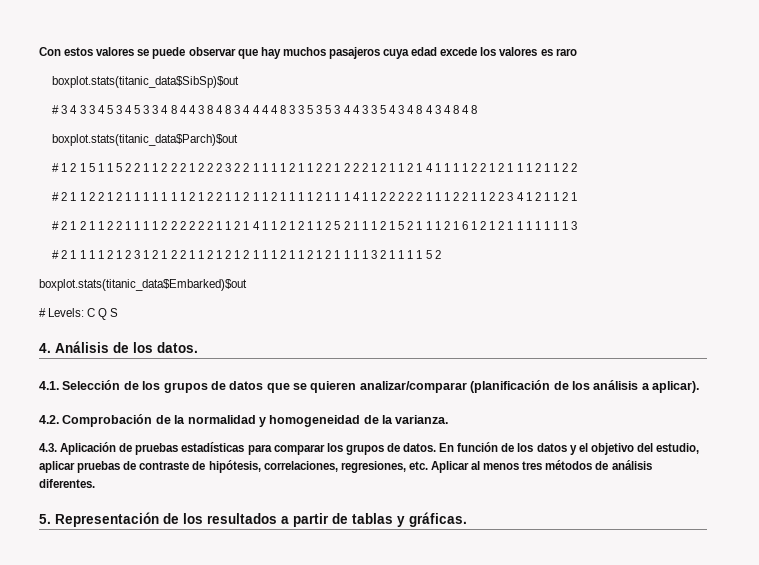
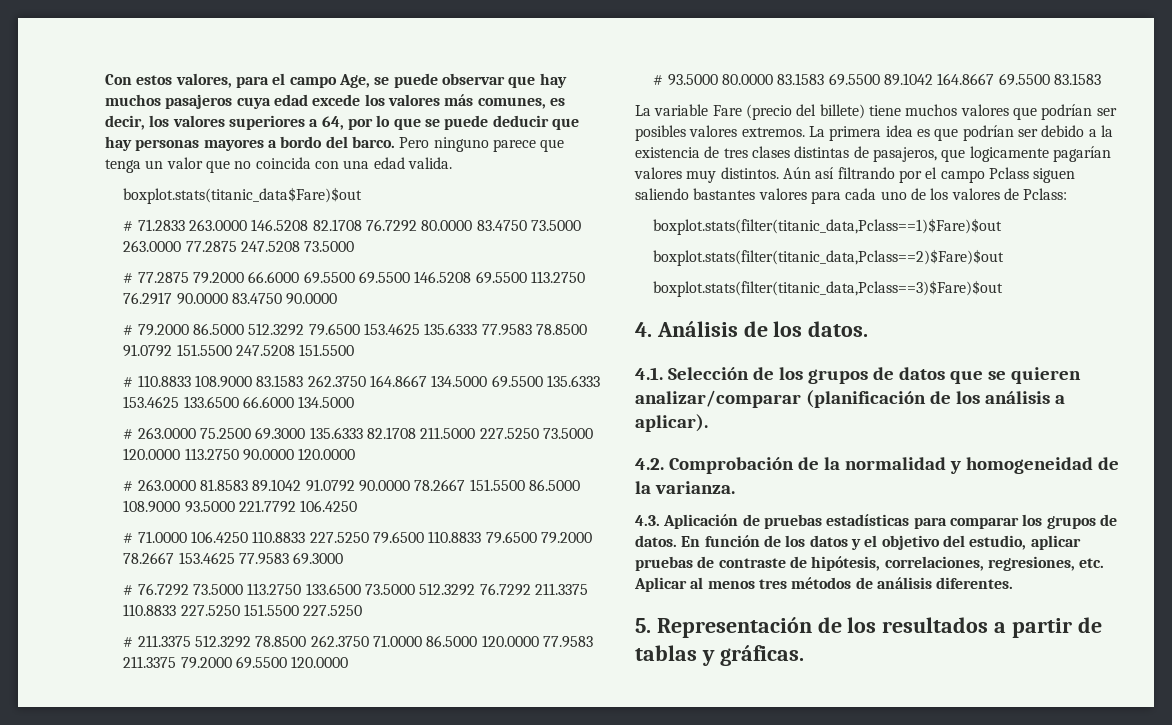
- Con estos valores se puede observar que hay muchos pasajeros cuya edad excede los valores es raro
- boxplot.stats(titanic_data$SibSp)$out
- # 3 4 3 3 4 5 3 4 5 3 3 4 8 4 4 3 8 4 8 3 4 4 4 4 8 3 3 5 3 5 3 4 4 3 3 5 4 3 4 8 4 3 4 8 4 8
- boxplot.stats(titanic_data$Parch)$out
- # 1 2 1 5 1 1 5 2 2 1 1 2 2 2 1 2 2 2 3 2 2 1 1 1 1 2 1 1 2 2 1 2 2 2 1 2 1 1 2 1 4 1 1 1 1 2 2 1 2 1 1 1 2 1 1 2 2
- # 2 1 1 2 2 1 2 1 1 1 1 1 1 1 2 1 2 2 1 1 2 1 1 2 1 1 1 1 2 1 1 1 4 1 1 2 2 2 2 2 1 1 1 2 2 1 1 2 2 3 4 1 2 1 1 2 1
- # 2 1 2 1 1 2 2 1 1 1 1 2 2 2 2 2 2 1 1 2 1 4 1 1 2 1 2 1 1 2 5 2 1 1 1 2 1 5 2 1 1 1 2 1 6 1 2 1 2 1 1 1 1 1 1 1 3
- # 2 1 1 1 1 2 1 2 3 1 2 1 2 2 1 1 2 1 2 1 2 1 1 1 2 1 1 2 1 2 1 1 1 1 3 2 1 1 1 1 5 2
- boxplot.stats(titanic_data$Embarked)$out
- # Levels: C Q S
+ Con estos valores, para el campo Age, se puede observar que hay muchos pasajeros cuya edad excede los valores más comunes, es decir, los valores superiores a 64, por lo que se puede deducir que hay personas mayores a bordo del barco. Pero ninguno parece que tenga un valor que no coincida con una edad valida.
+ boxplot.stats(titanic_data$Fare)$out
+ # 71.2833 263.0000 146.5208 82.1708 76.7292 80.0000 83.4750 73.5000 263.0000 77.2875 247.5208 73.5000
+ # 77.2875 79.2000 66.6000 69.5500 69.5500 146.5208 69.5500 113.2750 76.2917 90.0000 83.4750 90.0000
+ # 79.2000 86.5000 512.3292 79.6500 153.4625 135.6333 77.9583 78.8500 91.0792 151.5500 247.5208 151.5500
+ # 110.8833 108.9000 83.1583 262.3750 164.8667 134.5000 69.5500 135.6333 153.4625 133.6500 66.6000 134.5000
+ # 263.0000 75.2500 69.3000 135.6333 82.1708 211.5000 227.5250 73.5000 120.0000 113.2750 90.0000 120.0000
+ # 263.0000 81.8583 89.1042 91.0792 90.0000 78.2667 151.5500 86.5000 108.9000 93.5000 221.7792 106.4250
+ # 71.0000 106.4250 110.8833 227.5250 79.6500 110.8833 79.6500 79.2000 78.2667 153.4625 77.9583 69.3000
+ # 76.7292 73.5000 113.2750 133.6500 73.5000 512.3292 76.7292 211.3375 110.8833 227.5250 151.5500 227.5250
+ # 211.3375 512.3292 78.8500 262.3750 71.0000 86.5000 120.0000 77.9583 211.3375 79.2000 69.5500 120.0000
+ # 93.5000 80.0000 83.1583 69.5500 89.1042 164.8667 69.5500 83.1583
+ La variable Fare (precio del billete) tiene muchos valores que podrían ser posibles valores extremos. La primera idea es que podrían ser debido a la existencia de tres clases distintas de pasajeros, que logicamente pagarían valores muy distintos. Aún así filtrando por el campo Pclass siguen saliendo bastantes valores para cada uno de los valores de Pclass:
+ boxplot.stats(filter(titanic_data,Pclass==1)$Fare)$out
+ boxplot.stats(filter(titanic_data,Pclass==2)$Fare)$out
+ boxplot.stats(filter(titanic_data,Pclass==3)$Fare)$out

